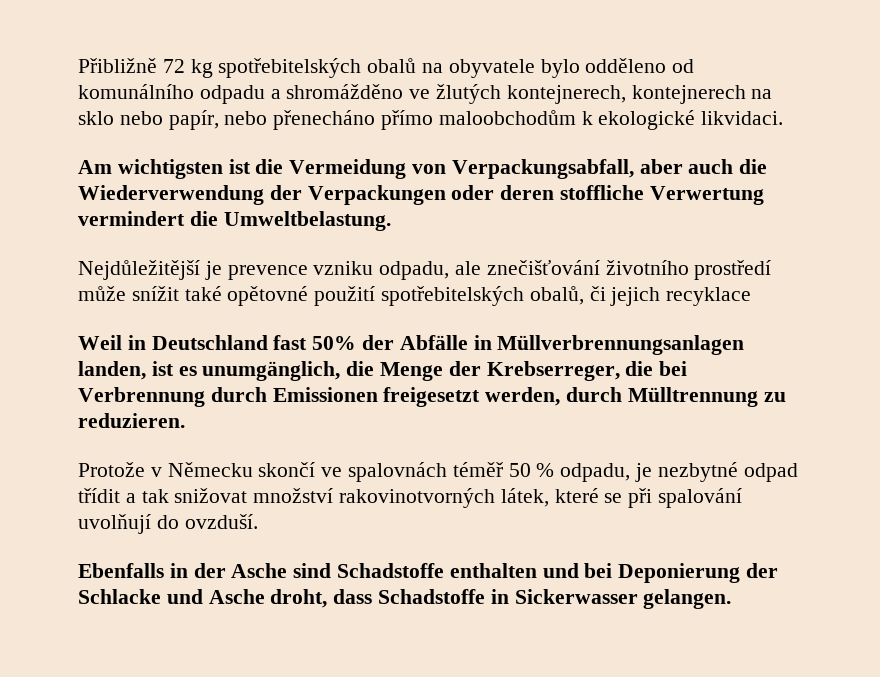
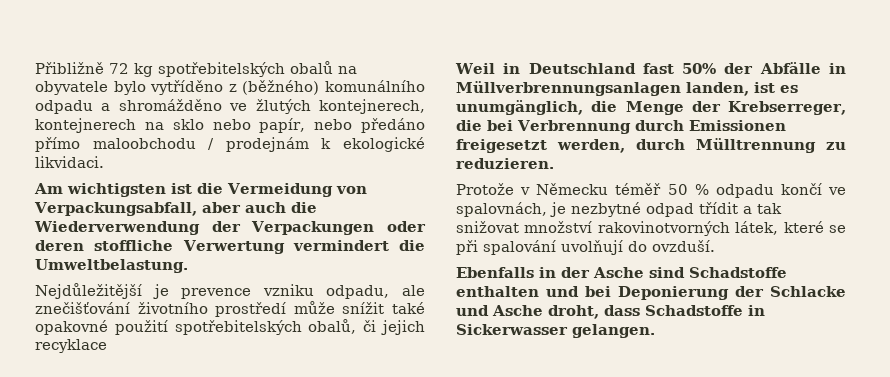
- Přibližně 72 kg spotřebitelských obalů na obyvatele bylo odděleno od komunálního odpadu a shromážděno ve žlutých kontejnerech, kontejnerech na sklo nebo papír, nebo přenecháno přímo maloobchodům k ekologické likvidaci.
+ Přibližně 72 kg spotřebitelských obalů na obyvatele bylo vytříděno z (běžného) komunálního odpadu a shromážděno ve žlutých kontejnerech, kontejnerech na sklo nebo papír, nebo předáno přímo maloobchodu / prodejnám k ekologické likvidaci.
- Nejdůležitější je prevence vzniku odpadu, ale znečišťování životního prostředí může snížit také opětovné použití spotřebitelských obalů, či jejich recyklace
+ Nejdůležitější je prevence vzniku odpadu, ale znečišťování životního prostředí může snížit také opakovné použití spotřebitelských obalů, či jejich recyklace
- Protože v Německu skončí ve spalovnách téměř 50 % odpadu, je nezbytné odpad třídit a tak snižovat množství rakovinotvorných látek, které se při spalování uvolňují do ovzduší.
+ Protože v Německu téměř 50 % odpadu končí ve spalovnách, je nezbytné odpad třídit a tak snižovat množství rakovinotvorných látek, které se při spalování uvolňují do ovzduší.

